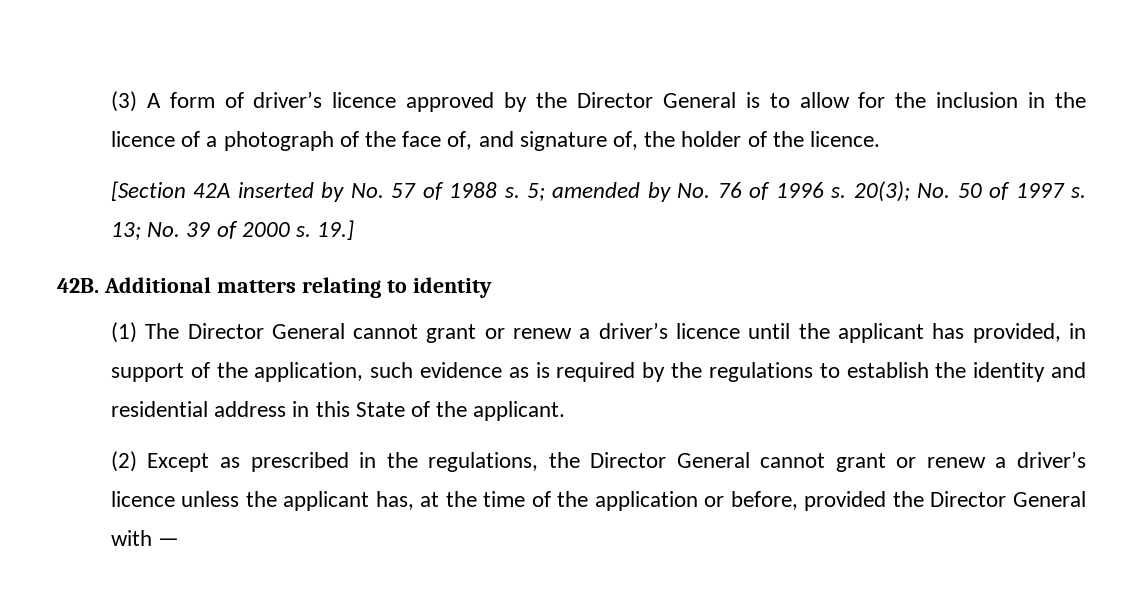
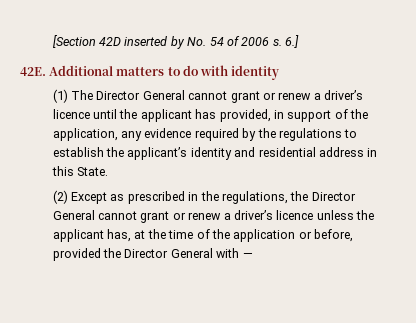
- (3) A form of driver’s licence approved by the Director General is to allow for the inclusion in the licence of a photograph of the face of, and signature of, the holder of the licence.
- [Section 42A inserted by No. 57 of 1988 s. 5; amended by No. 76 of 1996 s. 20(3); No. 50 of 1997 s. 13; No. 39 of 2000 s. 19.]
- 42B. Additional matters relating to identity
+ [Section 42D inserted by No. 54 of 2006 s. 6.]
+ 42E. Additional matters to do with identity
- (1) The Director General cannot grant or renew a driver’s licence until the applicant has provided, in support of the application, such evidence as is required by the regulations to establish the identity and residential address in this State of the applicant.
+ (1) The Director General cannot grant or renew a driver’s licence until the applicant has provided, in support of the application, any evidence required by the regulations to establish the applicant’s identity and residential address in this State.

